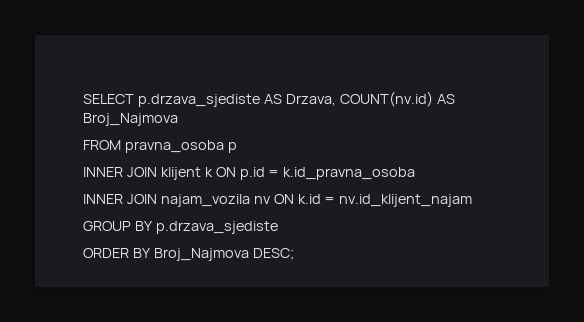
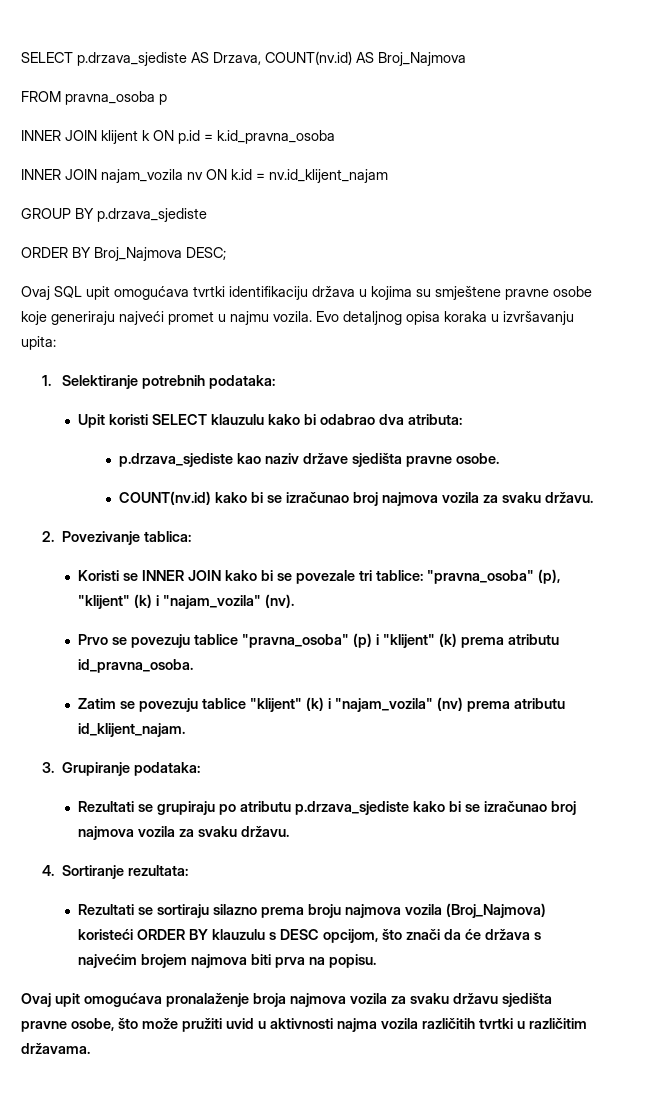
+ Ovaj SQL upit omogućava tvrtki identifikaciju država u kojima su smještene pravne osobe koje generiraju najveći promet u najmu vozila. Evo detaljnog opisa koraka u izvršavanju upita:
+ 1. Selektiranje potrebnih podataka:
+ Upit koristi SELECT klauzulu kako bi odabrao dva atributa:
+ p.drzava_sjediste kao naziv države sjedišta pravne osobe.
+ COUNT(nv.id) kako bi se izračunao broj najmova vozila za svaku državu.
+ 2. Povezivanje tablica:
+ Koristi se INNER JOIN kako bi se povezale tri tablice: "pravna_osoba" (p), "klijent" (k) i "najam_vozila" (nv).
+ Prvo se povezuju tablice "pravna_osoba" (p) i "klijent" (k) prema atributu id_pravna_osoba.
+ Zatim se povezuju tablice "klijent" (k) i "najam_vozila" (nv) prema atributu id_klijent_najam.
+ 3. Grupiranje podataka:
+ Rezultati se grupiraju po atributu p.drzava_sjediste kako bi se izračunao broj najmova vozila za svaku državu.
+ 4. Sortiranje rezultata:
+ Rezultati se sortiraju silazno prema broju najmova vozila (Broj_Najmova) koristeći ORDER BY klauzulu s DESC opcijom, što znači da će država s najvećim brojem najmova biti prva na popisu.
+ Ovaj upit omogućava pronalaženje broja najmova vozila za svaku državu sjedišta pravne osobe, što može pružiti uvid u aktivnosti najma vozila različitih tvrtki u različitim državama.

